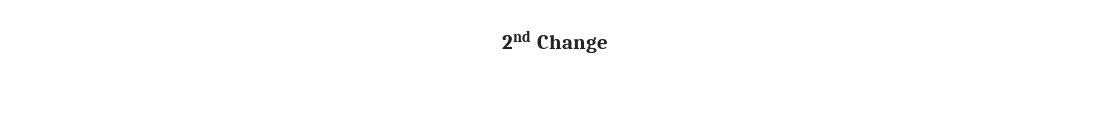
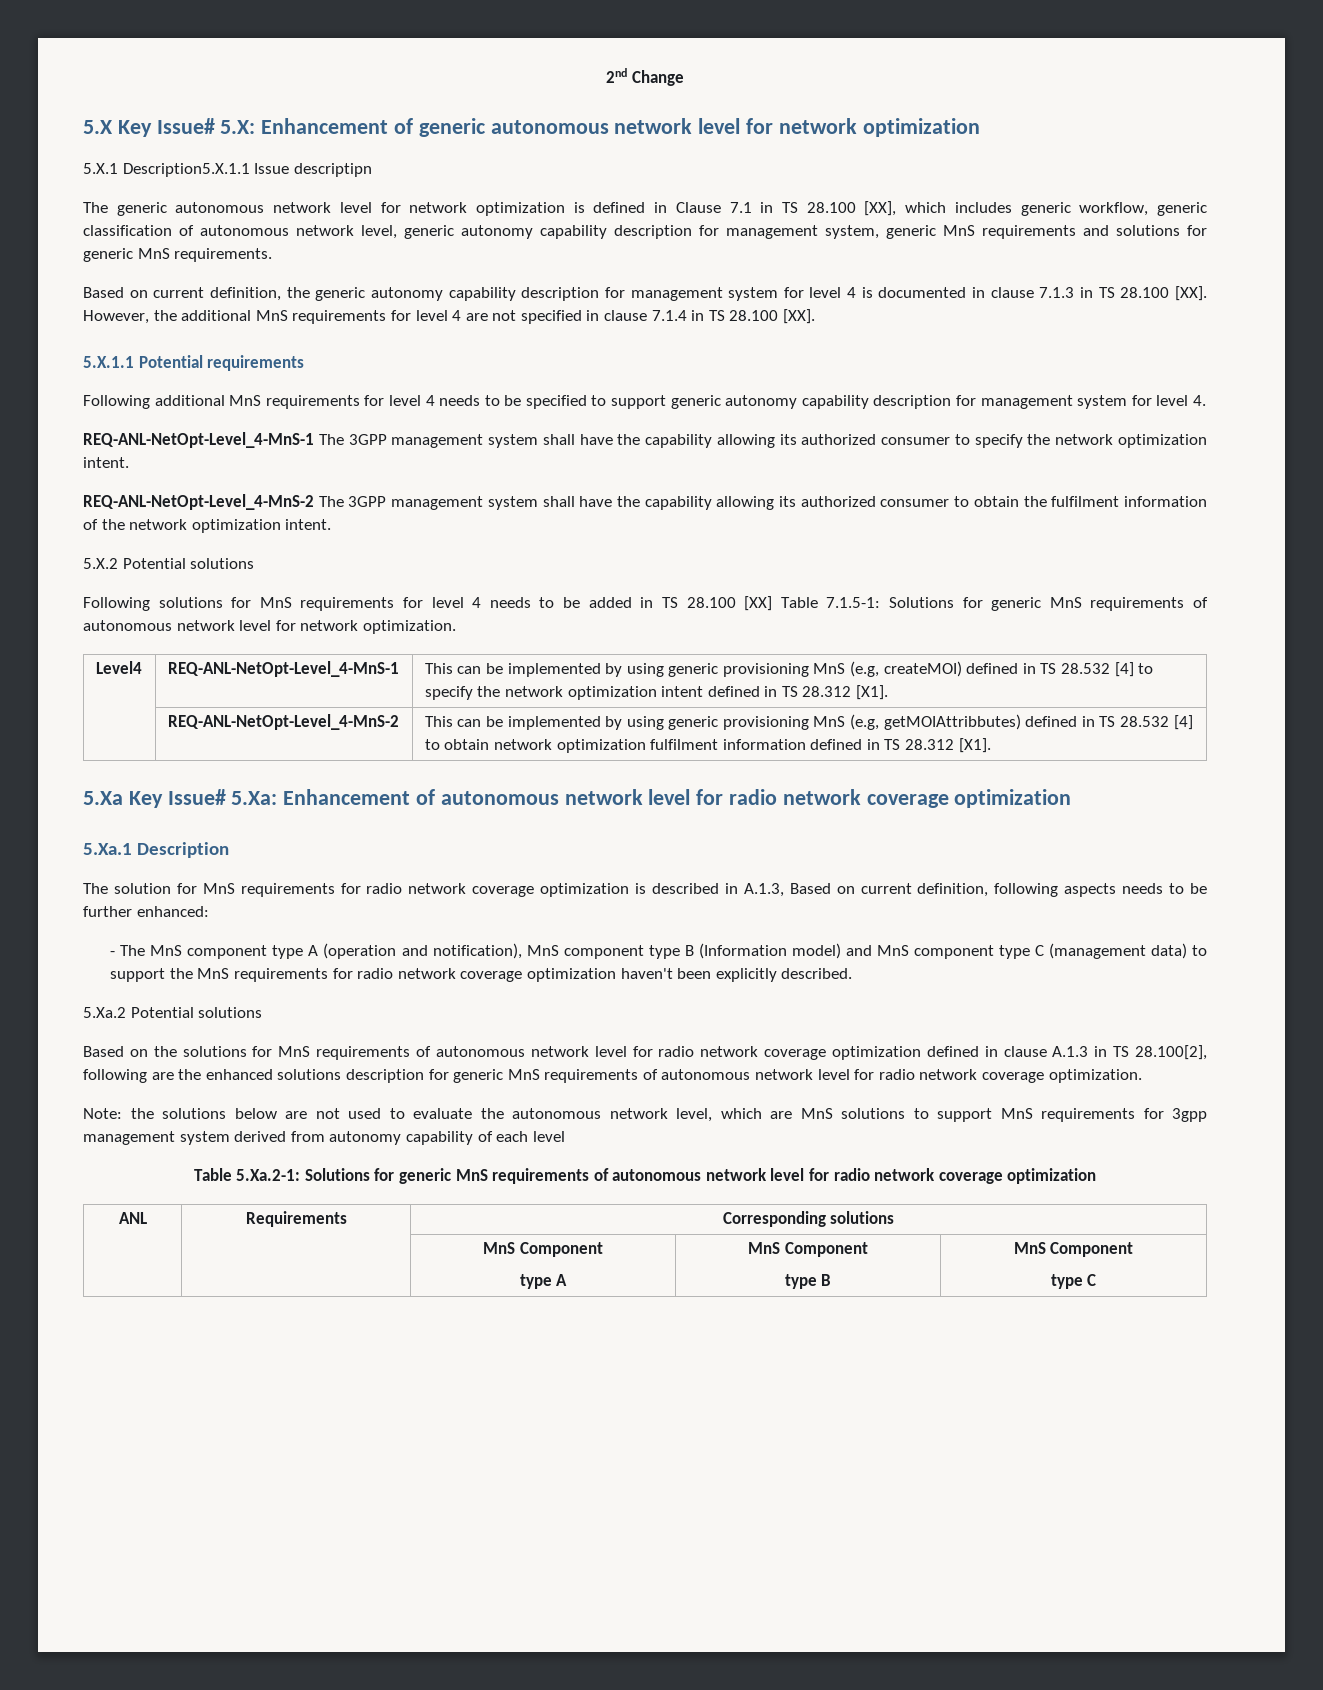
+ 5.X Key Issue# 5.X: Enhancement of generic autonomous network level for network optimization
+ 5.X.1 Description5.X.1.1 Issue descriptipn
+ The generic autonomous network level for network optimization is defined in Clause 7.1 in TS 28.100 [XX], which includes generic workflow, generic classification of autonomous network level, generic autonomy capability description for management system, generic MnS requirements and solutions for generic MnS requirements.
+ Based on current definition, the generic autonomy capability description for management system for level 4 is documented in clause 7.1.3 in TS 28.100 [XX]. However, the additional MnS requirements for level 4 are not specified in clause 7.1.4 in TS 28.100 [XX].
+ 5.X.1.1 Potential requirements
+ Following additional MnS requirements for level 4 needs to be specified to support generic autonomy capability description for management system for level 4.
+ REQ-ANL-NetOpt-Level_4-MnS-1 The 3GPP management system shall have the capability allowing its authorized consumer to specify the network optimization intent.
+ REQ-ANL-NetOpt-Level_4-MnS-2 The 3GPP management system shall have the capability allowing its authorized consumer to obtain the fulfilment information of the network optimization intent.
+ 5.X.2 Potential solutions
+ Following solutions for MnS requirements for level 4 needs to be added in TS 28.100 [XX] Table 7.1.5-1: Solutions for generic MnS requirements of autonomous network level for network optimization.
+ Level4 | REQ-ANL-NetOpt-Level_4-MnS-1 | This can be implemented by using generic provisioning MnS (e.g, createMOI) defined in TS 28.532 [4] to specify the network optimization intent defined in TS 28.312 [X1].
+ | REQ-ANL-NetOpt-Level_4-MnS-2 | This can be implemented by using generic provisioning MnS (e.g, getMOIAttribbutes) defined in TS 28.532 [4] to obtain network optimization fulfilment information defined in TS 28.312 [X1].
+ 5.Xa Key Issue# 5.Xa: Enhancement of autonomous network level for radio network coverage optimization
+ 5.Xa.1 Description
+ The solution for MnS requirements for radio network coverage optimization is described in A.1.3, Based on current definition, following aspects needs to be further enhanced:
+ - The MnS component type A (operation and notification), MnS component type B (Information model) and MnS component type C (management data) to support the MnS requirements for radio network coverage optimization haven't been explicitly described.
+ 5.Xa.2 Potential solutions
+ Based on the solutions for MnS requirements of autonomous network level for radio network coverage optimization defined in clause A.1.3 in TS 28.100[2], following are the enhanced solutions description for generic MnS requirements of autonomous network level for radio network coverage optimization.
+ Note: the solutions below are not used to evaluate the autonomous network level, which are MnS solutions to support MnS requirements for 3gpp management system derived from autonomy capability of each level
+ Table 5.Xa.2-1: Solutions for generic MnS requirements of autonomous network level for radio network coverage optimization
+ ANL | Requirements | Corresponding solutions
+ | | MnS Component
+ type A | MnS Component
+ type B | MnS Component
+ type C

